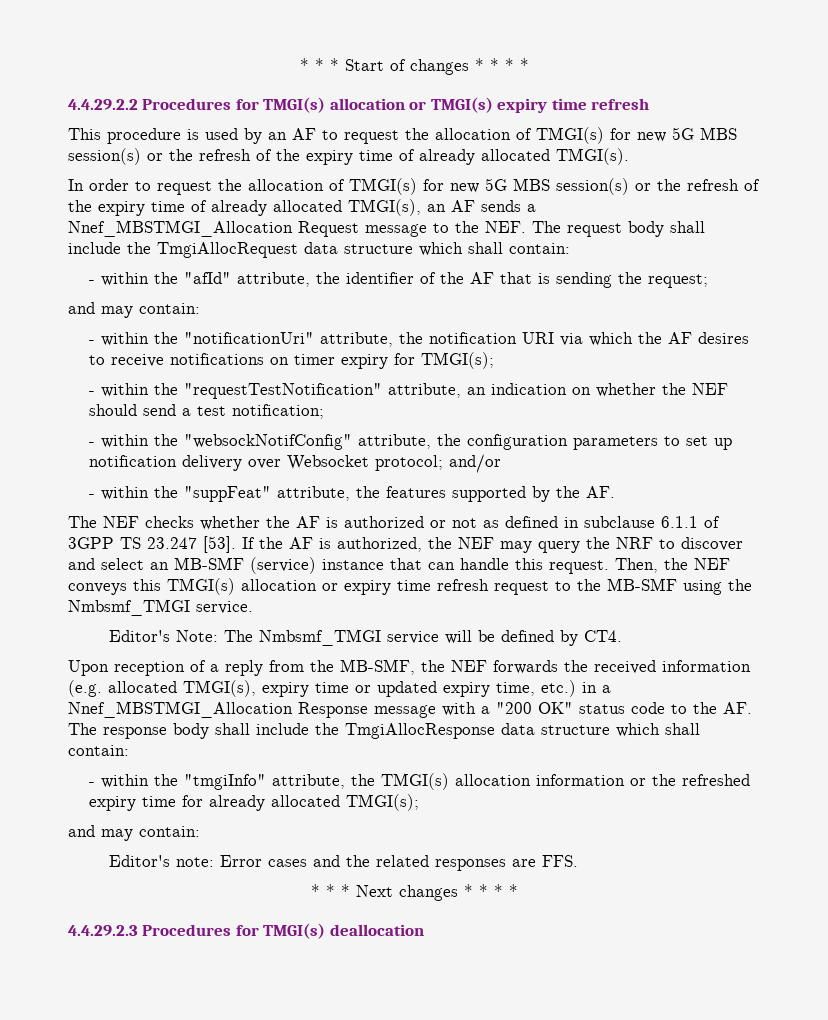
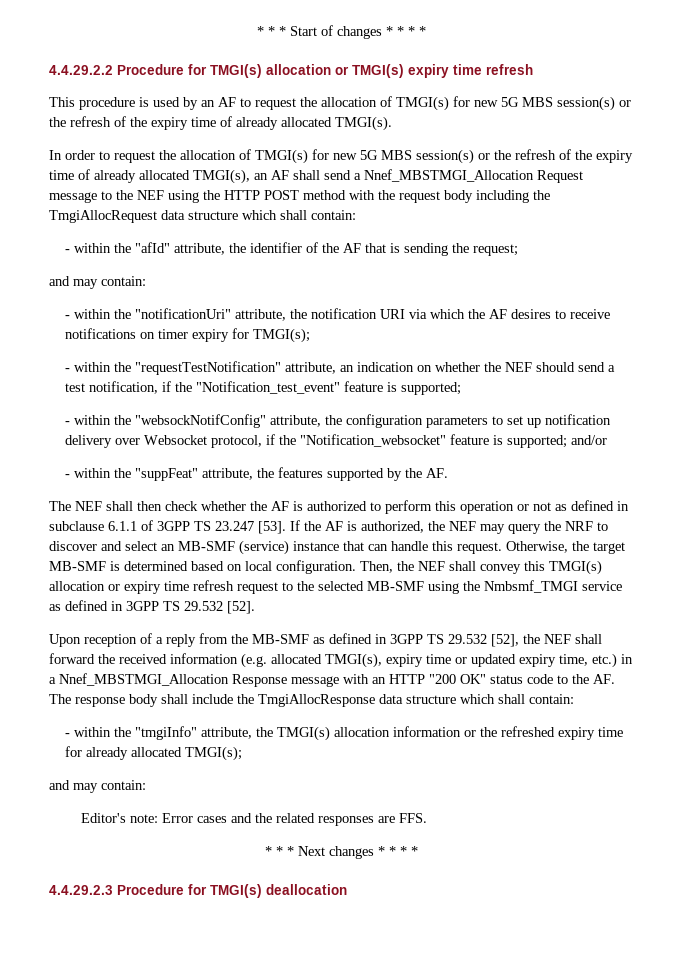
- 4.4.29.2.2 Procedures for TMGI(s) allocation or TMGI(s) expiry time refresh
+ 4.4.29.2.2 Procedure for TMGI(s) allocation or TMGI(s) expiry time refresh
- In order to request the allocation of TMGI(s) for new 5G MBS session(s) or the refresh of the expiry time of already allocated TMGI(s), an AF sends a Nnef_MBSTMGI_Allocation Request message to the NEF. The request body shall include the TmgiAllocRequest data structure which shall contain:
+ In order to request the allocation of TMGI(s) for new 5G MBS session(s) or the refresh of the expiry time of already allocated TMGI(s), an AF shall send a Nnef_MBSTMGI_Allocation Request message to the NEF using the HTTP POST method with the request body including the TmgiAllocRequest data structure which shall contain:
- - within the "requestTestNotification" attribute, an indication on whether the NEF should send a test notification;
+ - within the "requestTestNotification" attribute, an indication on whether the NEF should send a test notification, if the "Notification_test_event" feature is supported;
- - within the "websockNotifConfig" attribute, the configuration parameters to set up notification delivery over Websocket protocol; and/or
+ - within the "websockNotifConfig" attribute, the configuration parameters to set up notification delivery over Websocket protocol, if the "Notification_websocket" feature is supported; and/or
- The NEF checks whether the AF is authorized or not as defined in subclause 6.1.1 of 3GPP TS 23.247 [53].
+ The NEF shall then check whether the AF is authorized to perform this operation or not as defined in subclause 6.1.1 of 3GPP TS 23.247 [53].
+ Otherwise, the target MB-SMF is determined based on local configuration.
- Then, the NEF conveys this TMGI(s) allocation or expiry time refresh request to the MB-SMF using the Nmbsmf_TMGI service.
- Editor's Note: The Nmbsmf_TMGI service will be defined by CT4.
+ Then, the NEF shall convey this TMGI(s) allocation or expiry time refresh request to the selected MB-SMF using the Nmbsmf_TMGI service as defined in 3GPP TS 29.532 [52].
- Upon reception of a reply from the MB-SMF, the NEF forwards the received information (e.g. allocated TMGI(s), expiry time or updated expiry time, etc.) in a Nnef_MBSTMGI_Allocation Response message with a "200 OK" status code to the AF. The response body shall include the TmgiAllocResponse data structure which shall contain:
+ Upon reception of a reply from the MB-SMF as defined in 3GPP TS 29.532 [52], the NEF shall forward the received information (e.g. allocated TMGI(s), expiry time or updated expiry time, etc.) in a Nnef_MBSTMGI_Allocation Response message with an HTTP "200 OK" status code to the AF. The response body shall include the TmgiAllocResponse data structure which shall contain:
- 4.4.29.2.3 Procedures for TMGI(s) deallocation
+ 4.4.29.2.3 Procedure for TMGI(s) deallocation

